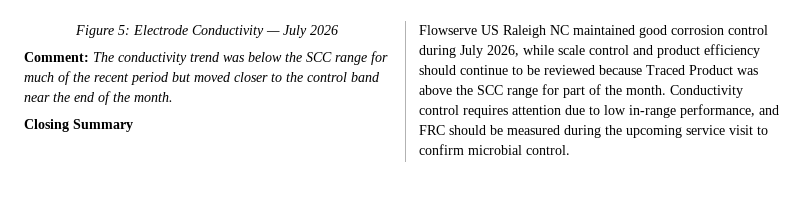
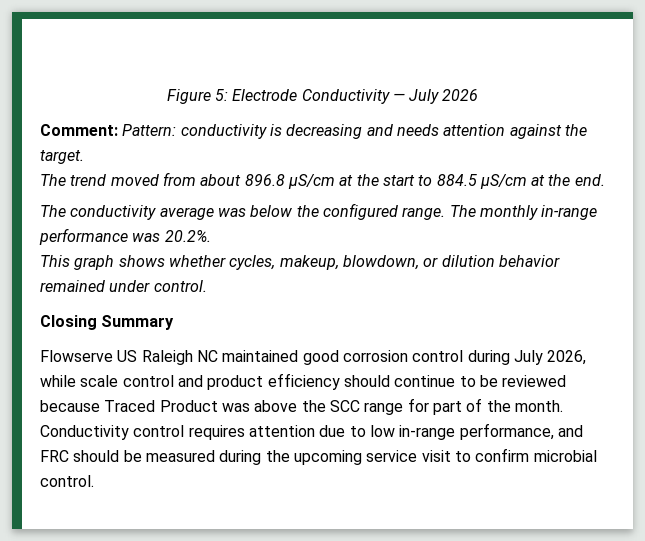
- Comment: The conductivity trend was below the SCC range for much of the recent period but moved closer to the control band near the end of the month.
+ Comment: Pattern: conductivity is decreasing and needs attention against the target.
+ The trend moved from about 896.8 µS/cm at the start to 884.5 µS/cm at the end.
+ The conductivity average was below the configured range. The monthly in-range performance was 20.2%.
+ This graph shows whether cycles, makeup, blowdown, or dilution behavior remained under control.

